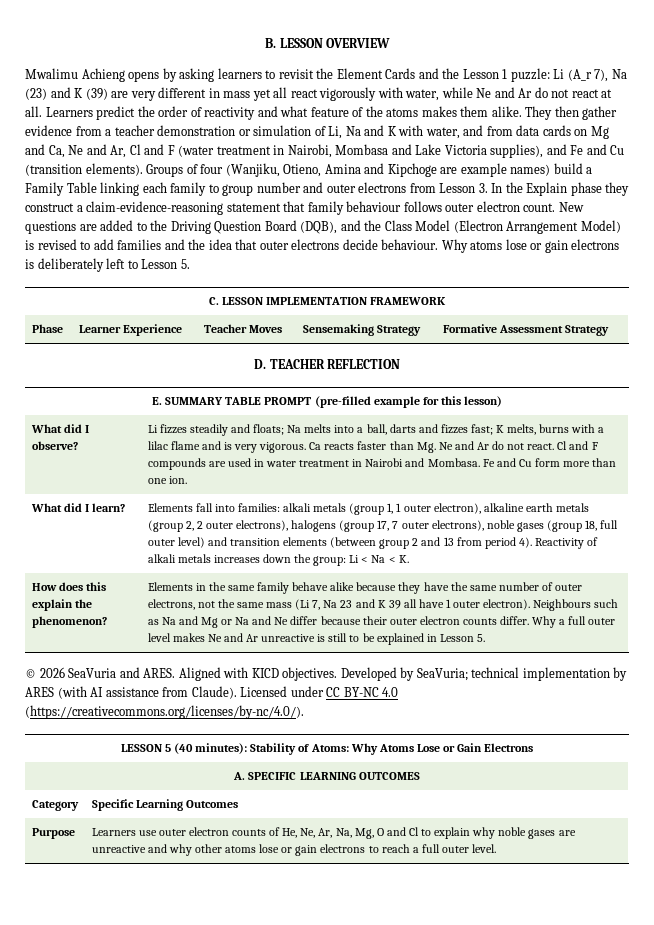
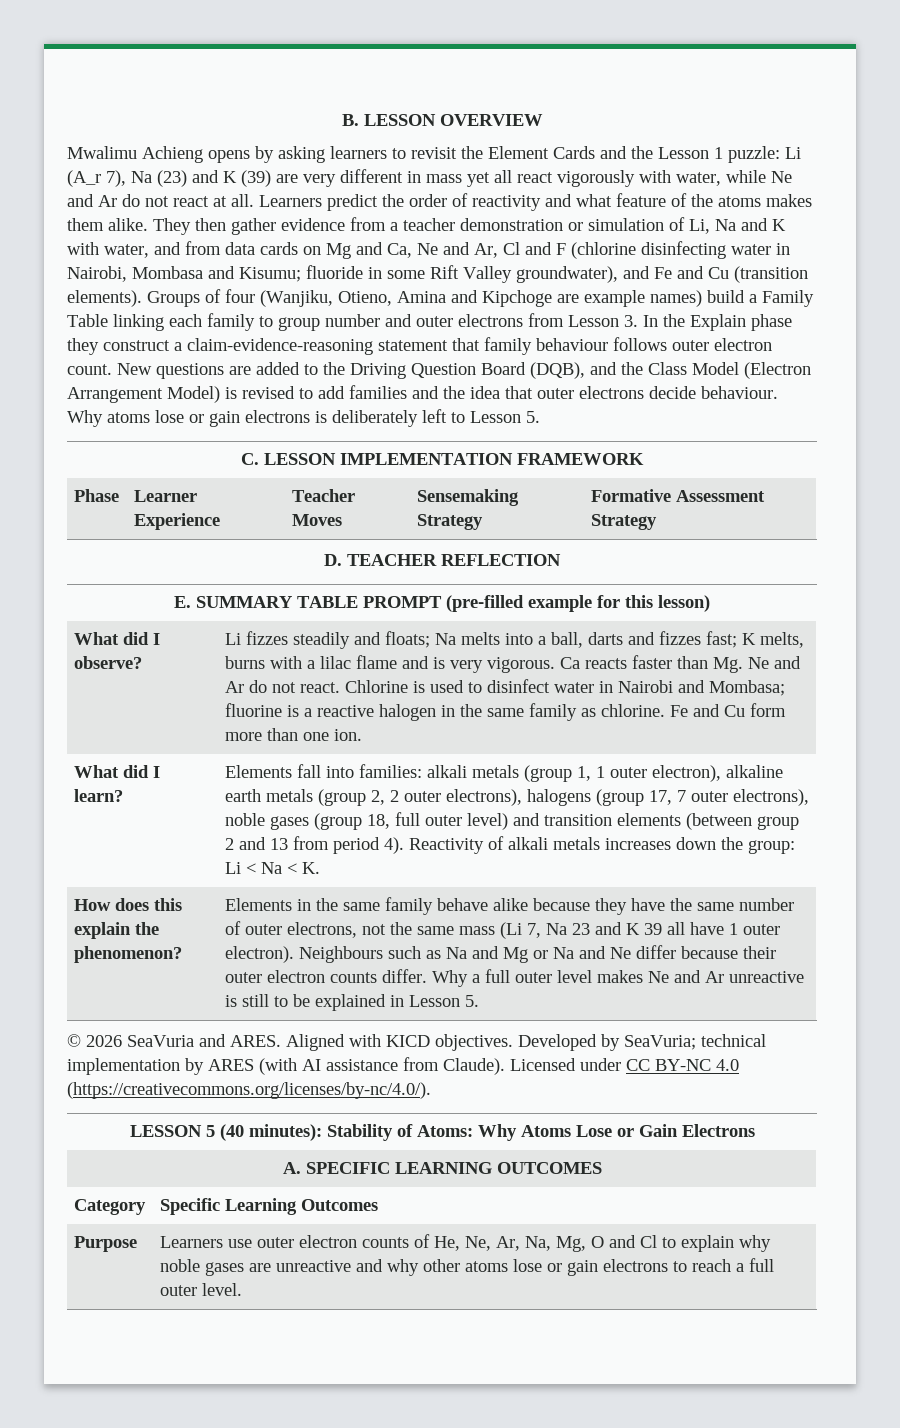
- They then gather evidence from a teacher demonstration or simulation of Li, Na and K with water, and from data cards on Mg and Ca, Ne and Ar, Cl and F (water treatment in Nairobi, Mombasa and Lake Victoria supplies), and Fe and Cu (transition elements).
+ They then gather evidence from a teacher demonstration or simulation of Li, Na and K with water, and from data cards on Mg and Ca, Ne and Ar, Cl and F (chlorine disinfecting water in Nairobi, Mombasa and Kisumu; fluoride in some Rift Valley groundwater), and Fe and Cu (transition elements).
- Cl and F compounds are used in water treatment in Nairobi and Mombasa.
+ Chlorine is used to disinfect water in Nairobi and Mombasa; fluorine is a reactive halogen in the same family as chlorine.

